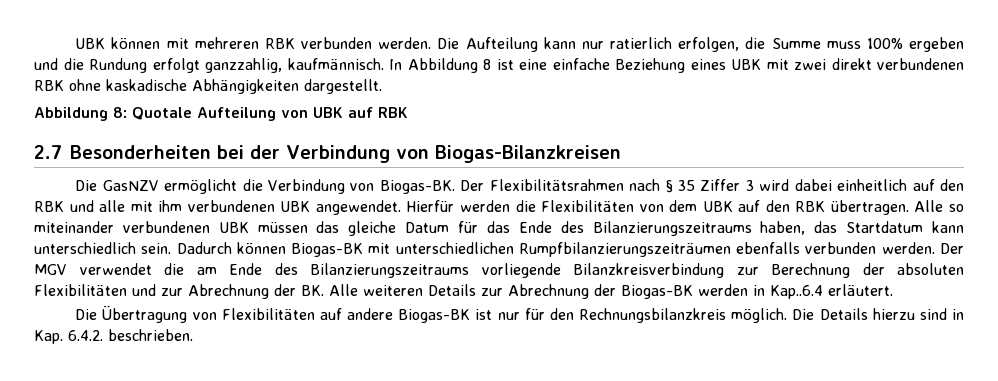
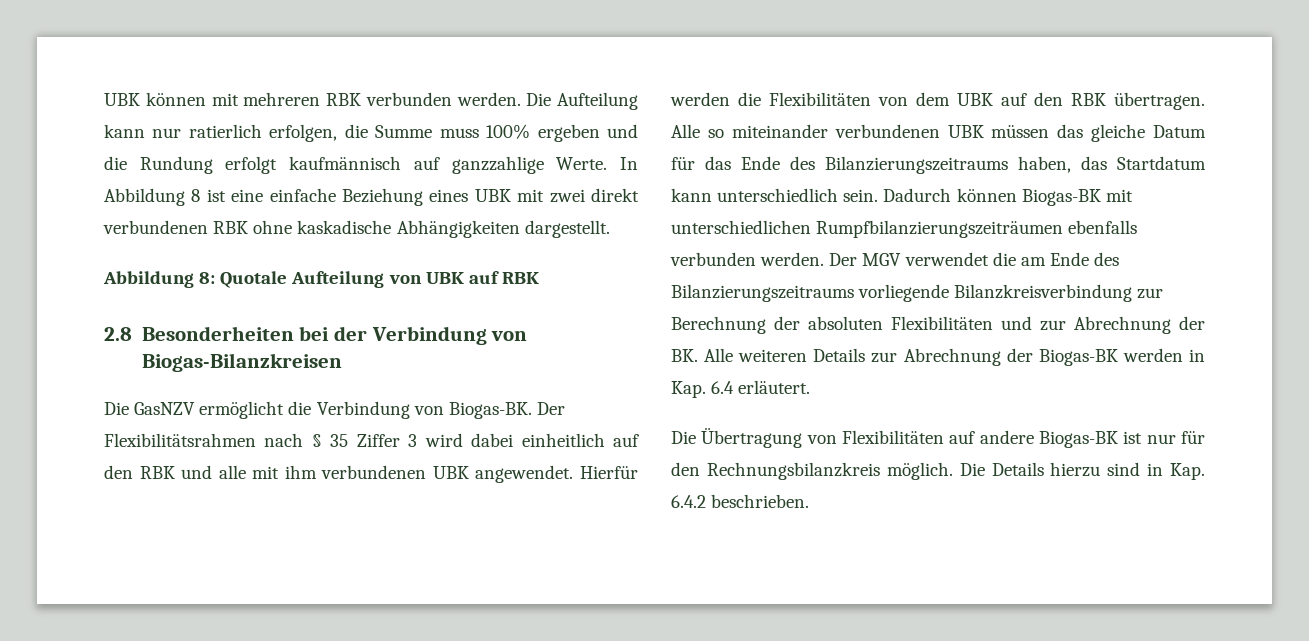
- Die Aufteilung kann nur ratierlich erfolgen, die Summe muss 100% ergeben und die Rundung erfolgt ganzzahlig, kaufmännisch.
+ Die Aufteilung kann nur ratierlich erfolgen, die Summe muss 100% ergeben und die Rundung erfolgt kaufmännisch auf ganzzahlige Werte.
- 2.7 Besonderheiten bei der Verbindung von Biogas-Bilanzkreisen
+ 2.8 Besonderheiten bei der Verbindung von Biogas-Bilanzkreisen
- Der MGV verwendet die am Ende des Bilanzierungszeitraums vorliegende Bilanzkreisverbindung zur Berechnung der absoluten Flexibilitäten und zur Abrechnung der BK. Alle weiteren Details zur Abrechnung der Biogas-BK werden in Kap..6.4 erläutert.
+ Der MGV verwendet die am Ende des Bilanzierungszeitraums vorliegende Bilanzkreisverbindung zur Berechnung der absoluten Flexibilitäten und zur Abrechnung der BK. Alle weiteren Details zur Abrechnung der Biogas-BK werden in Kap. 6.4 erläutert.
- Die Details hierzu sind in Kap. 6.4.2. beschrieben.
+ Die Details hierzu sind in Kap. 6.4.2 beschrieben.

